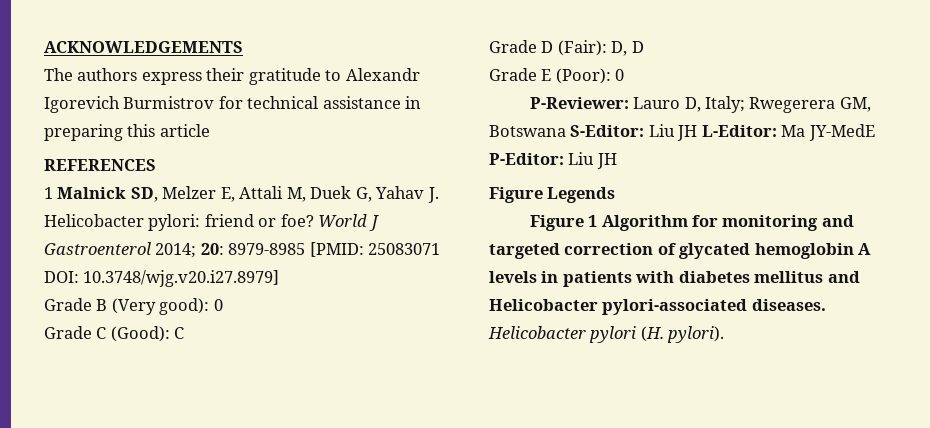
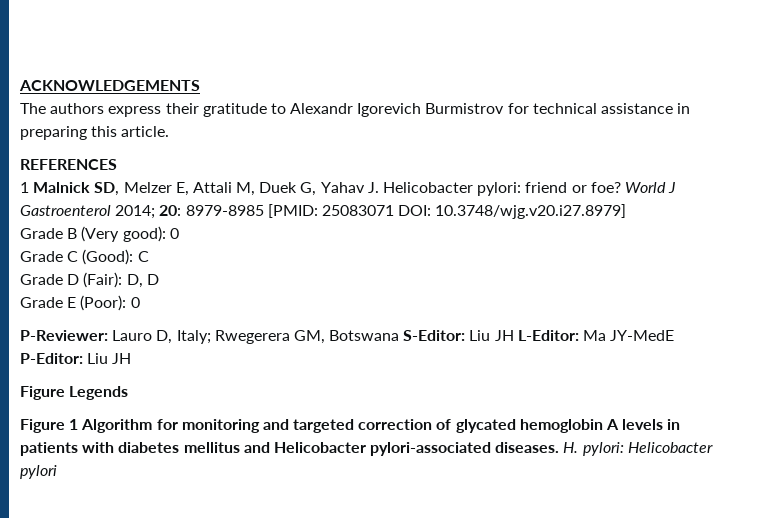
- The authors express their gratitude to Alexandr Igorevich Burmistrov for technical assistance in preparing this article
+ The authors express their gratitude to Alexandr Igorevich Burmistrov for technical assistance in preparing this article.
- Helicobacter pylori (H. pylori).
+ H. pylori: Helicobacter pylori

